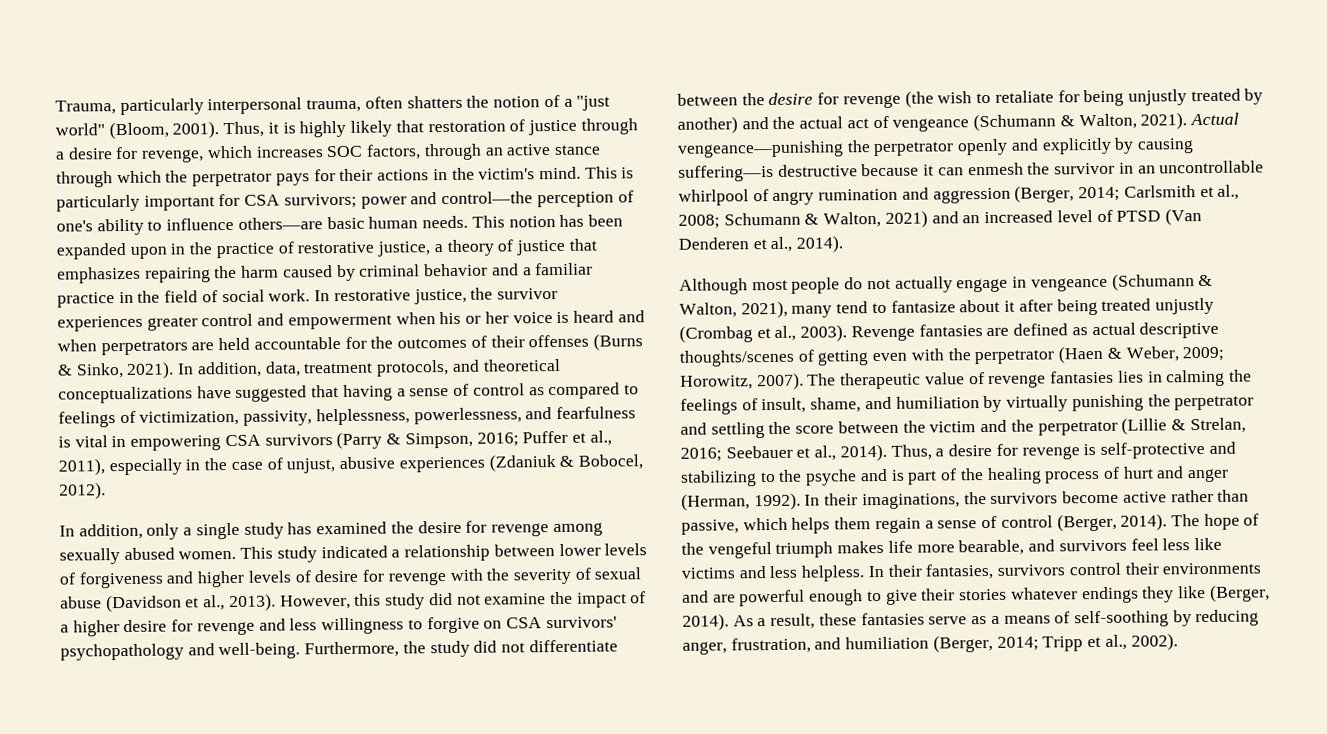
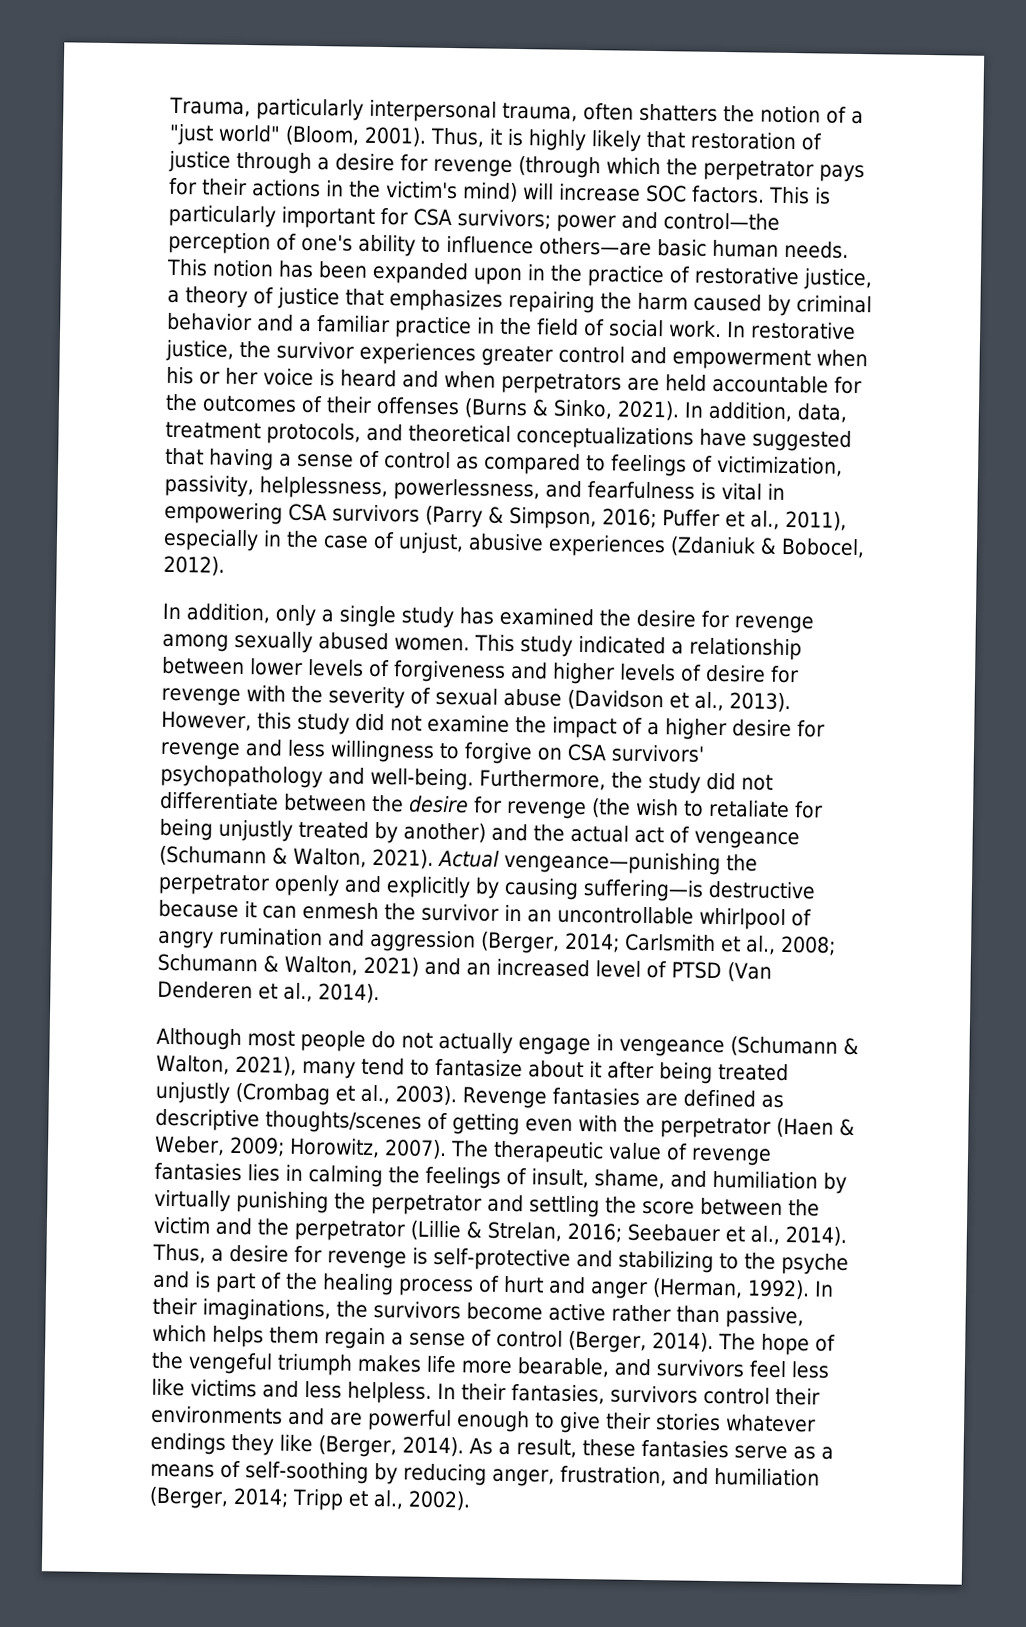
- Thus, it is highly likely that restoration of justice through a desire for revenge, which increases SOC factors, through an active stance through which the perpetrator pays for their actions in the victim's mind.
+ Thus, it is highly likely that restoration of justice through a desire for revenge (through which the perpetrator pays for their actions in the victim's mind) will increase SOC factors.
- Revenge fantasies are defined as actual descriptive thoughts/scenes of getting even with the perpetrator (Haen & Weber, 2009; Horowitz, 2007).
+ Revenge fantasies are defined as descriptive thoughts/scenes of getting even with the perpetrator (Haen & Weber, 2009; Horowitz, 2007).

